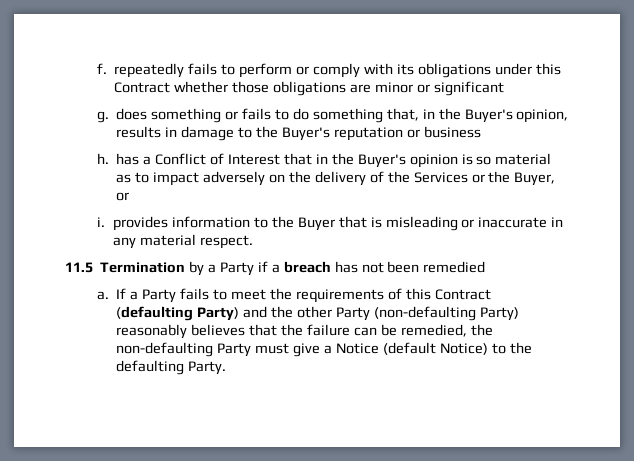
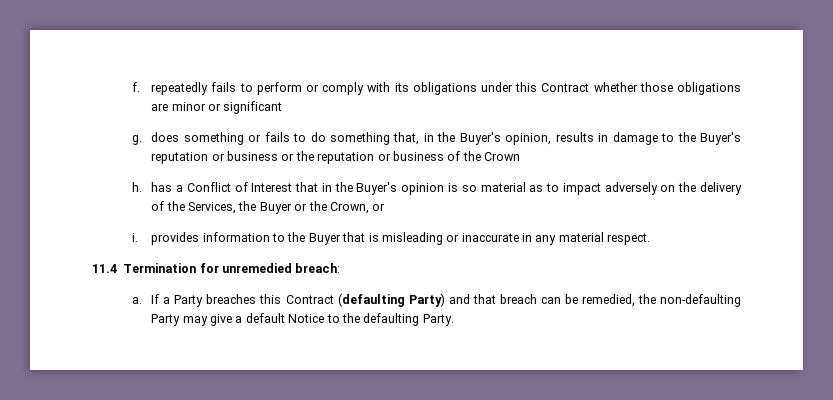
- g. does something or fails to do something that, in the Buyer's opinion, results in damage to the Buyer's reputation or business
+ g. does something or fails to do something that, in the Buyer's opinion, results in damage to the Buyer's reputation or business or the reputation or business of the Crown
- h. has a Conflict of Interest that in the Buyer's opinion is so material as to impact adversely on the delivery of the Services or the Buyer, or
+ h. has a Conflict of Interest that in the Buyer's opinion is so material as to impact adversely on the delivery of the Services, the Buyer or the Crown, or
- 11.5 Termination by a Party if a breach has not been remedied
- a. If a Party fails to meet the requirements of this Contract (defaulting Party) and the other Party (non-defaulting Party) reasonably believes that the failure can be remedied, the non-defaulting Party must give a Notice (default Notice) to the defaulting Party.
+ 11.4 Termination for unremedied breach:
+ a. If a Party breaches this Contract (defaulting Party) and that breach can be remedied, the non-defaulting Party may give a default Notice to the defaulting Party.

